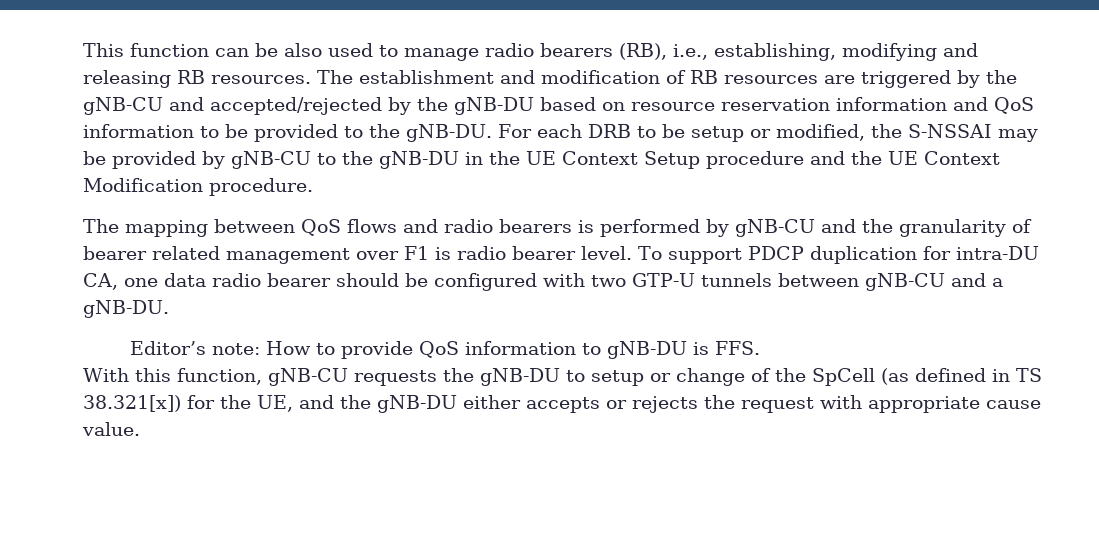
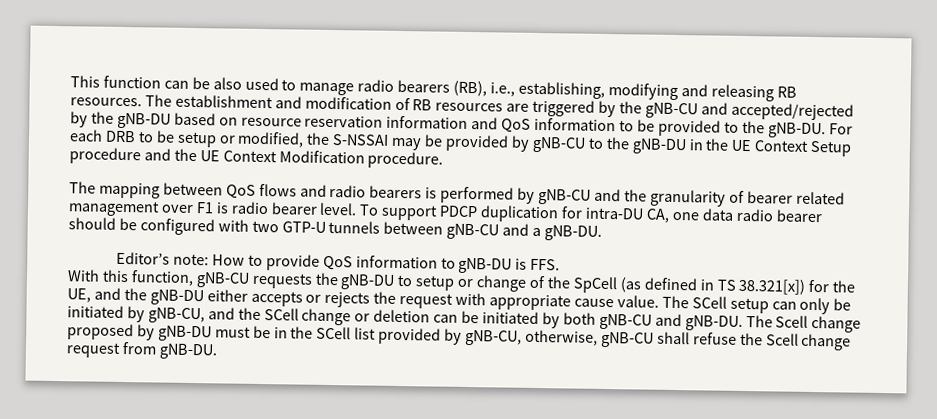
+ The SCell setup can only be initiated by gNB-CU, and the SCell change or deletion can be initiated by both gNB-CU and gNB-DU. The Scell change proposed by gNB-DU must be in the SCell list provided by gNB-CU, otherwise, gNB-CU shall refuse the Scell change request from gNB-DU.

